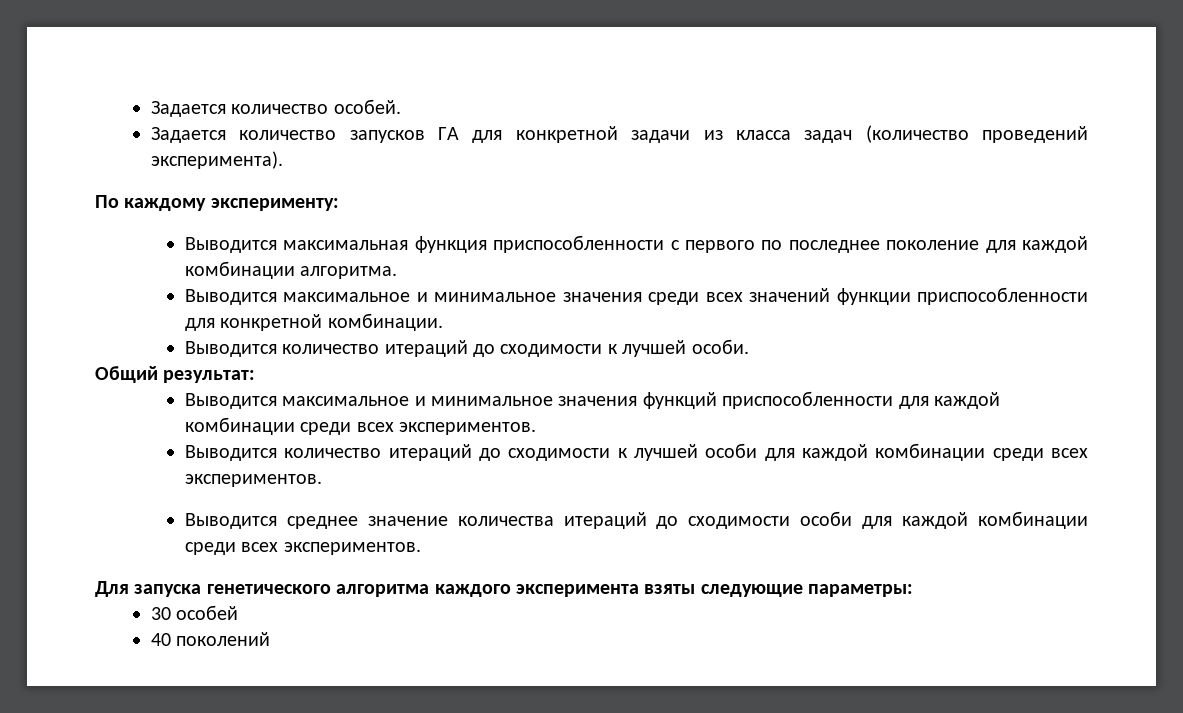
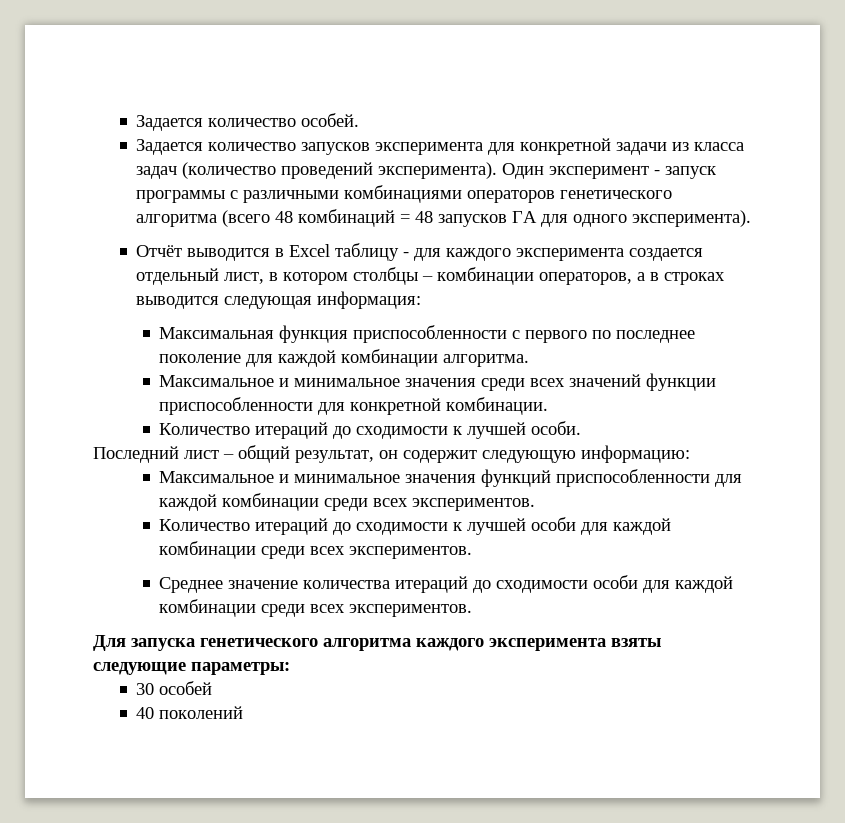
- Задается количество запусков ГА для конкретной задачи из класса задач (количество проведений эксперимента).
- По каждому эксперименту:
- Выводится максимальная функция приспособленности с первого по последнее поколение для каждой комбинации алгоритма.
+ Задается количество запусков эксперимента для конкретной задачи из класса задач (количество проведений эксперимента). Один эксперимент - запуск программы с различными комбинациями операторов генетического алгоритма (всего 48 комбинаций = 48 запусков ГА для одного эксперимента).
+ Отчёт выводится в Excel таблицу - для каждого эксперимента создается отдельный лист, в котором столбцы – комбинации операторов, а в строках выводится следующая информация:
+ Максимальная функция приспособленности с первого по последнее поколение для каждой комбинации алгоритма.
- Выводится максимальное и минимальное значения среди всех значений функции приспособленности для конкретной комбинации.
+ Максимальное и минимальное значения среди всех значений функции приспособленности для конкретной комбинации.
- Выводится количество итераций до сходимости к лучшей особи.
+ Количество итераций до сходимости к лучшей особи.
- Общий результат:
- Выводится максимальное и минимальное значения функций приспособленности для каждой комбинации среди всех экспериментов.
+ Последний лист – общий результат, он содержит следующую информацию:
+ Максимальное и минимальное значения функций приспособленности для каждой комбинации среди всех экспериментов.
- Выводится количество итераций до сходимости к лучшей особи для каждой комбинации среди всех экспериментов.
+ Количество итераций до сходимости к лучшей особи для каждой комбинации среди всех экспериментов.
- Выводится среднее значение количества итераций до сходимости особи для каждой комбинации среди всех экспериментов.
+ Среднее значение количества итераций до сходимости особи для каждой комбинации среди всех экспериментов.

